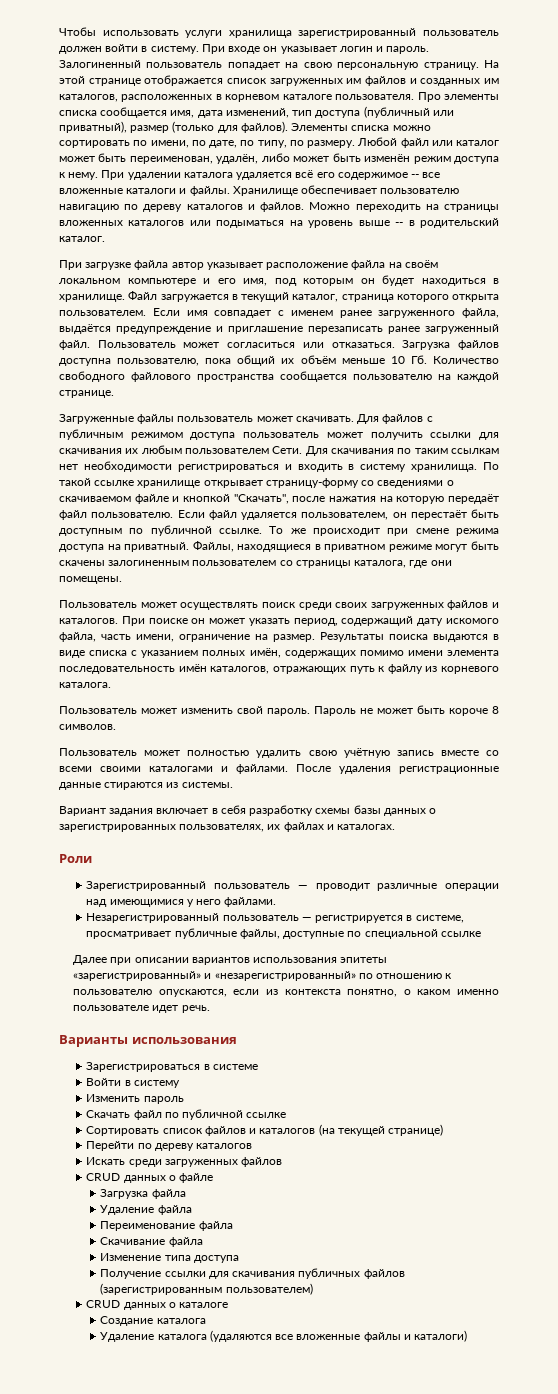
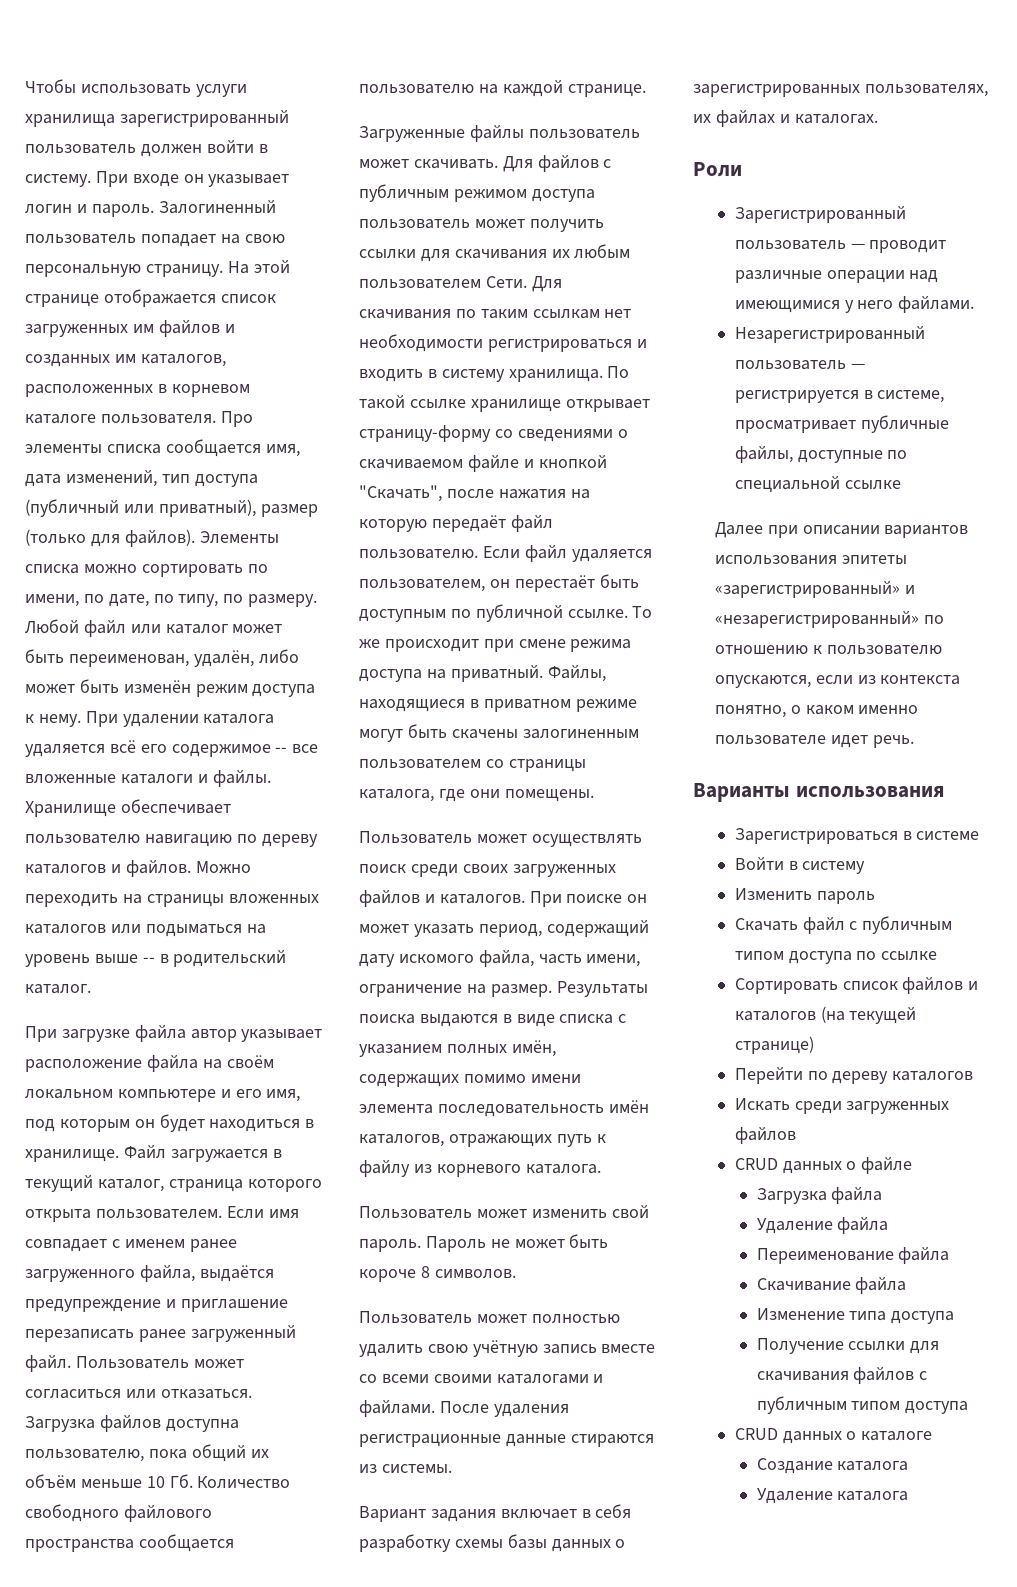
- Скачать файл по публичной ссылке
+ Скачать файл с публичным типом доступа по ссылке
- Получение ссылки для скачивания публичных файлов (зарегистрированным пользователем)
+ Получение ссылки для скачивания файлов с публичным типом доступа
- Удаление каталога (удаляются все вложенные файлы и каталоги)
+ Удаление каталога

